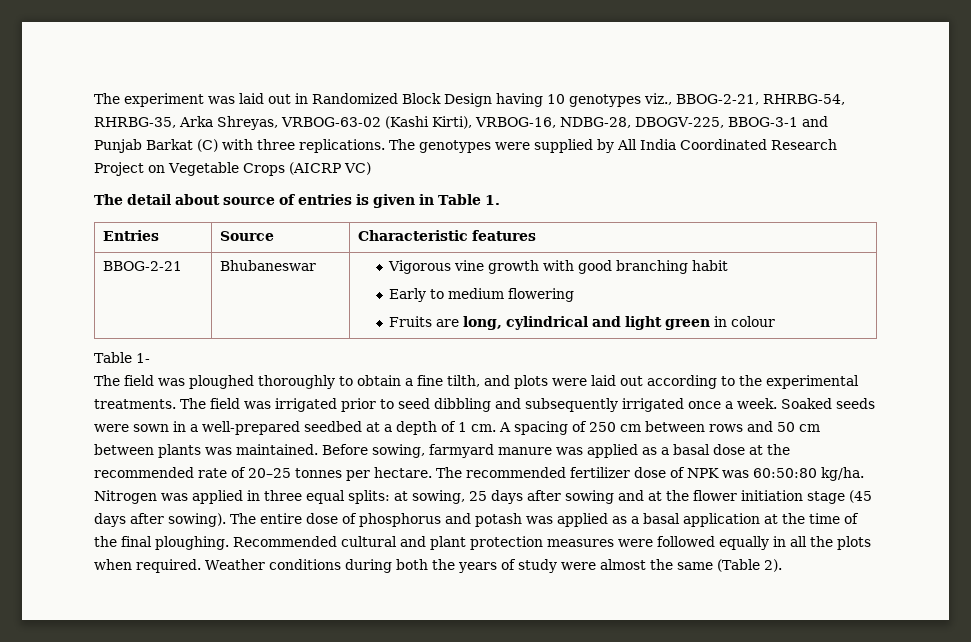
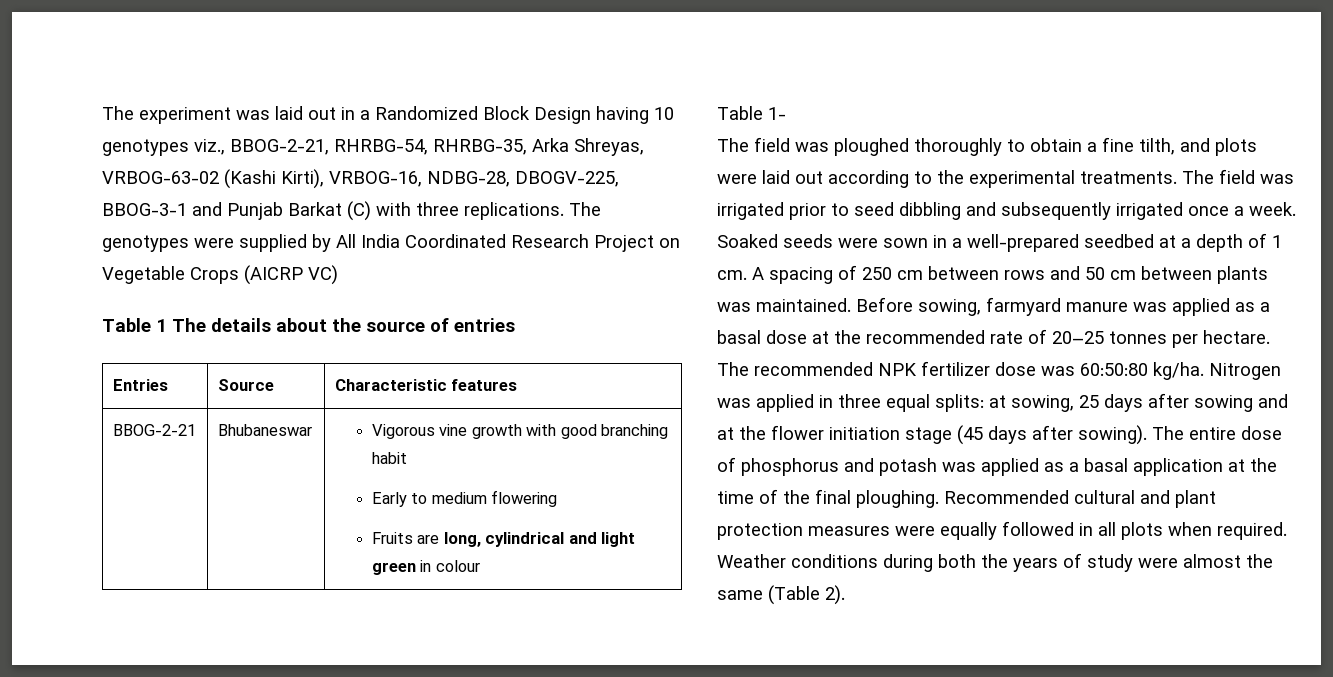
- The experiment was laid out in Randomized Block Design having 10 genotypes viz., BBOG-2-21, RHRBG-54, RHRBG-35, Arka Shreyas, VRBOG-63-02 (Kashi Kirti), VRBOG-16, NDBG-28, DBOGV-225, BBOG-3-1 and Punjab Barkat (C) with three replications.
+ The experiment was laid out in a Randomized Block Design having 10 genotypes viz., BBOG-2-21, RHRBG-54, RHRBG-35, Arka Shreyas, VRBOG-63-02 (Kashi Kirti), VRBOG-16, NDBG-28, DBOGV-225, BBOG-3-1 and Punjab Barkat (C) with three replications.
- The detail about source of entries is given in Table 1.
+ Table 1 The details about the source of entries
- The recommended fertilizer dose of NPK was 60:50:80 kg/ha.
+ The recommended NPK fertilizer dose was 60:50:80 kg/ha.
- Recommended cultural and plant protection measures were followed equally in all the plots when required.
+ Recommended cultural and plant protection measures were equally followed in all plots when required.

